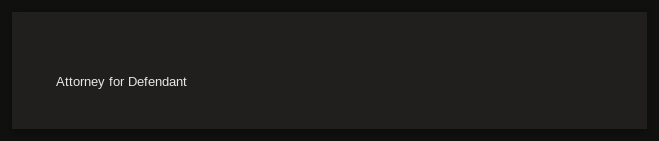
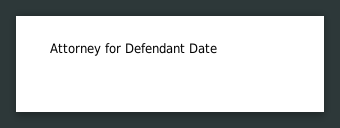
- Attorney for Defendant
+ Attorney for Defendant Date

